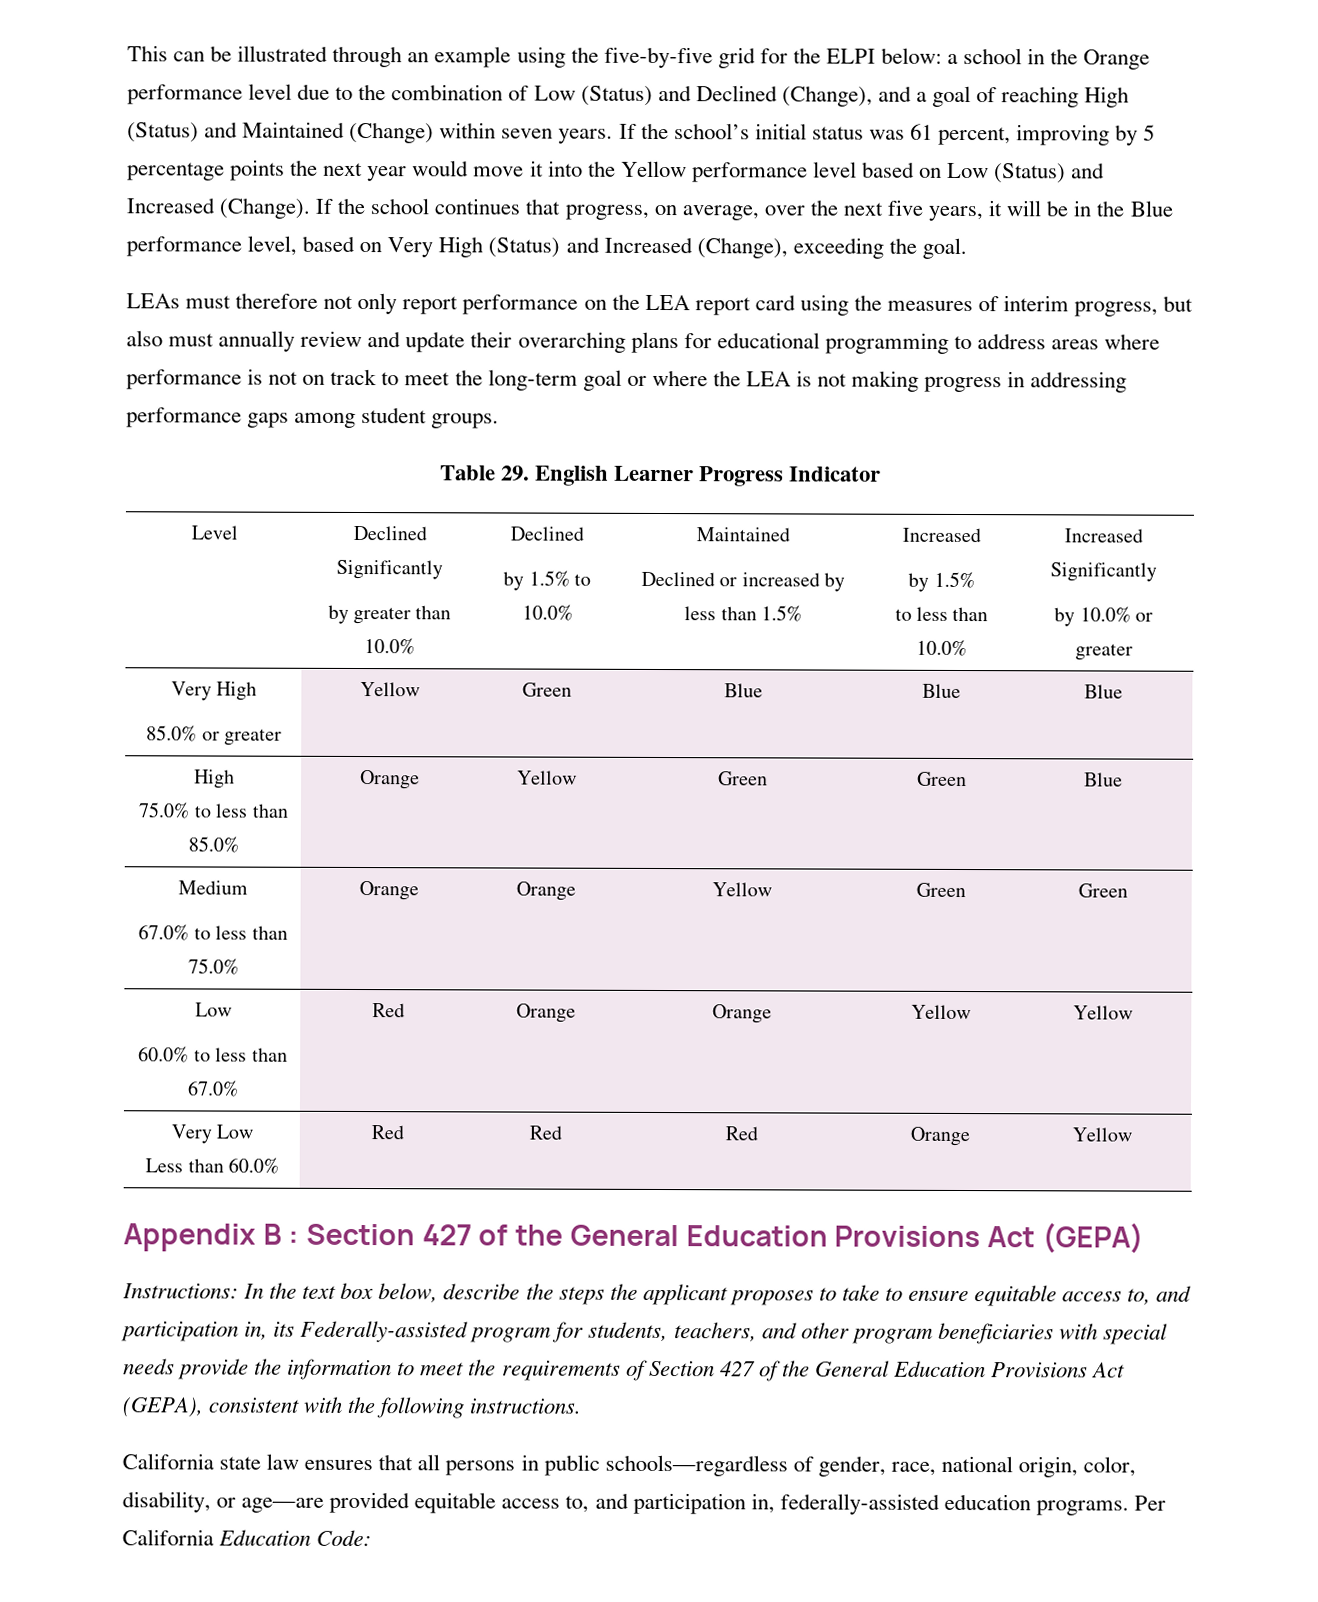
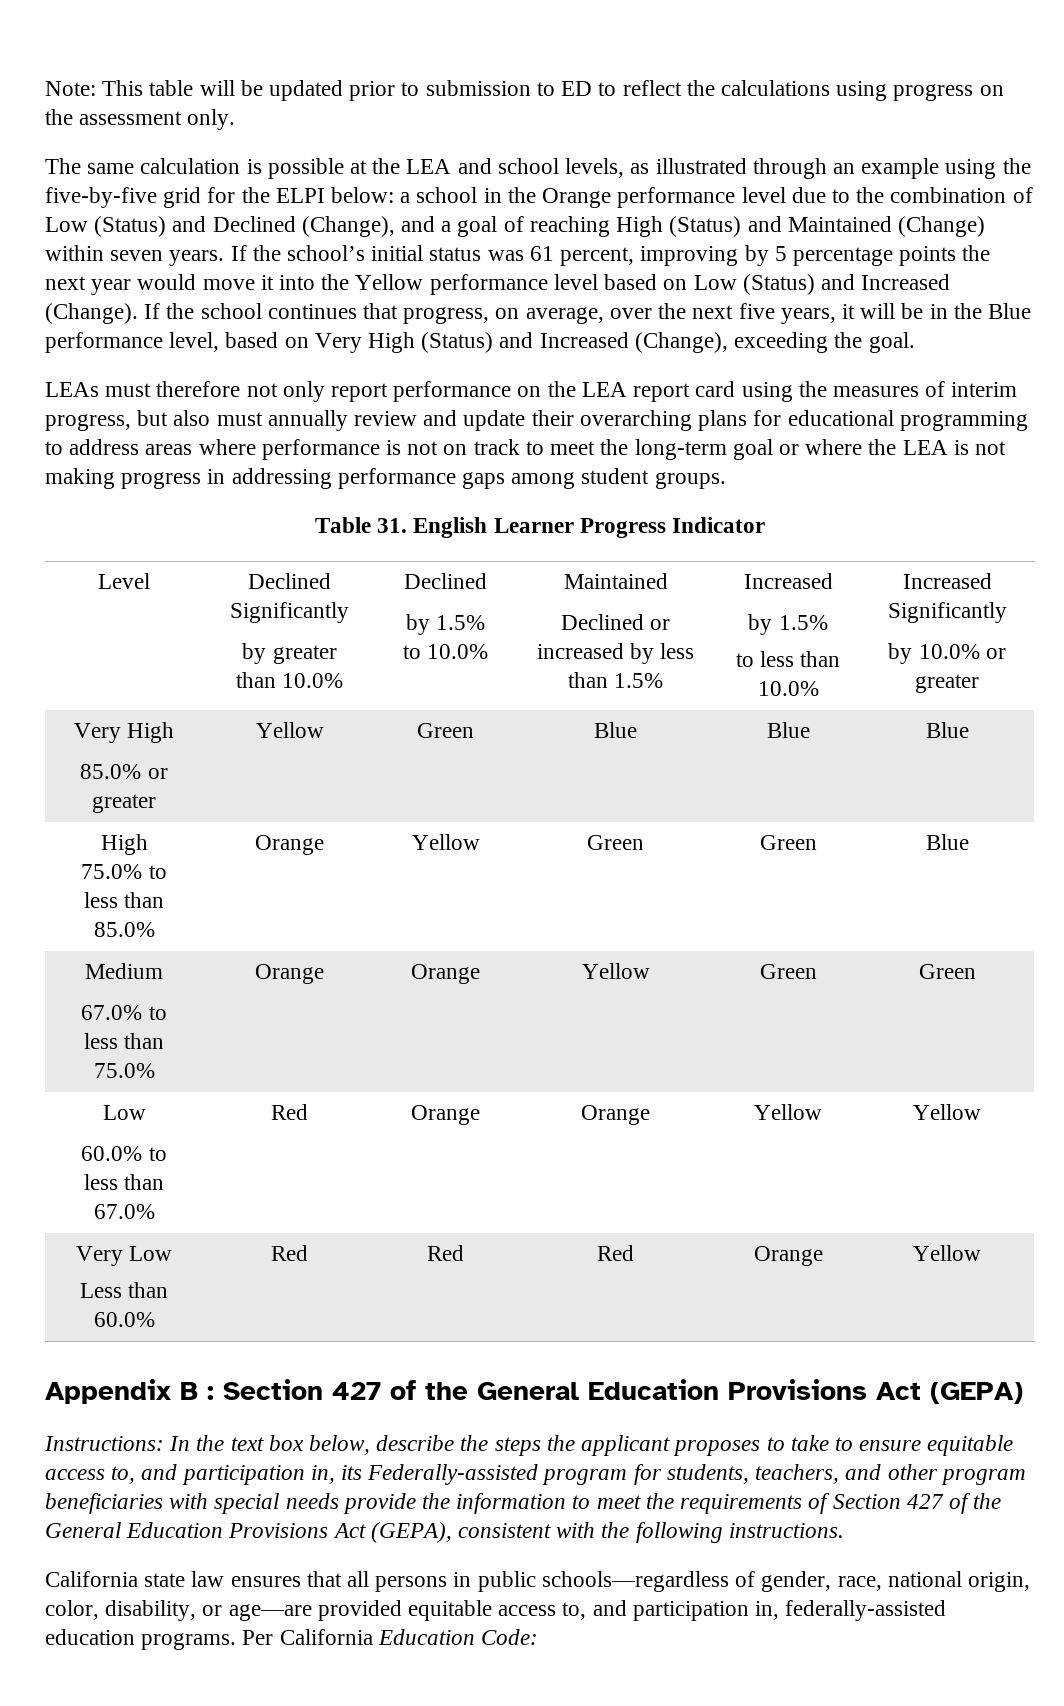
- This can be illustrated through an example using the five-by-five grid for the ELPI below: a school in the Orange performance level due to the combination of Low (Status) and Declined (Change), and a goal of reaching High (Status) and Maintained (Change) within seven years.
+ Note: This table will be updated prior to submission to ED to reflect the calculations using progress on the assessment only.
+ The same calculation is possible at the LEA and school levels, as illustrated through an example using the five-by-five grid for the ELPI below: a school in the Orange performance level due to the combination of Low (Status) and Declined (Change), and a goal of reaching High (Status) and Maintained (Change) within seven years.
- Table 29. English Learner Progress Indicator
+ Table 31. English Learner Progress Indicator

